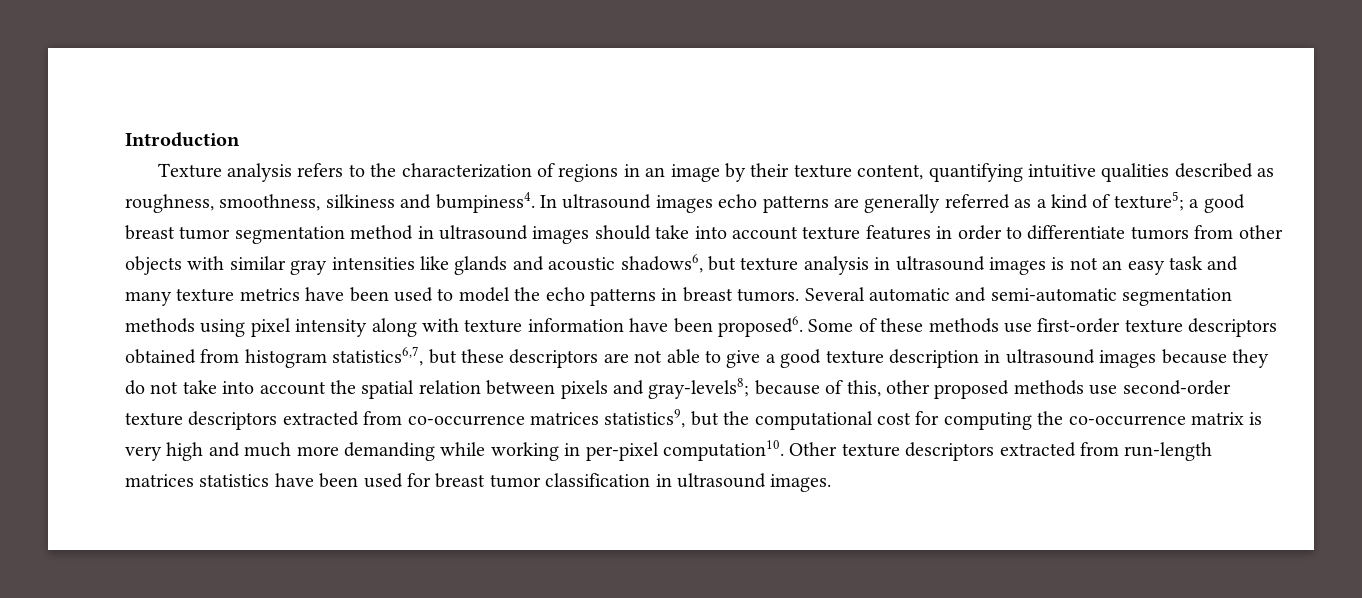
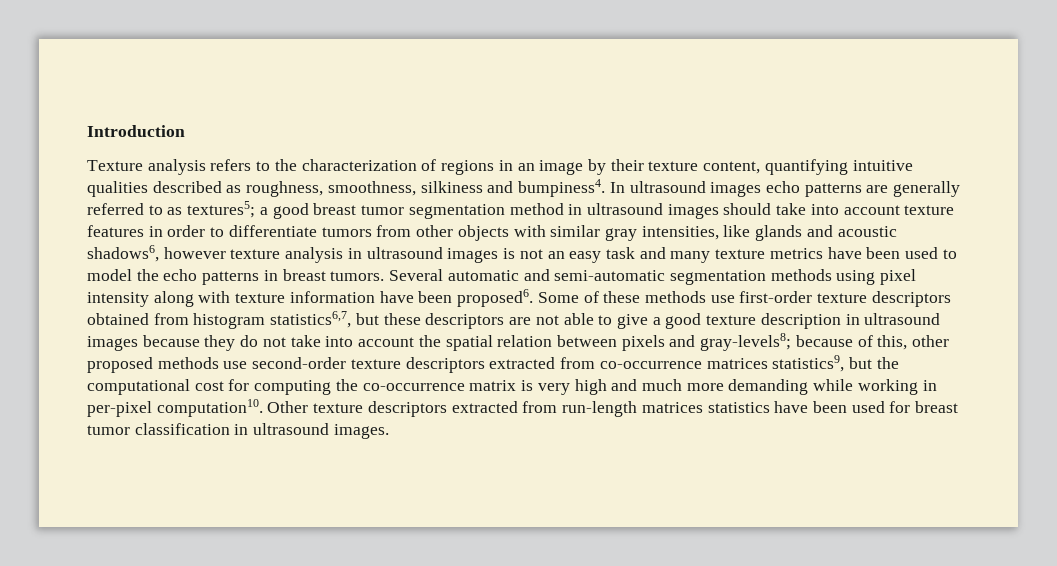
- In ultrasound images echo patterns are generally referred as a kind of texture5;
+ In ultrasound images echo patterns are generally referred to as textures5;
- a good breast tumor segmentation method in ultrasound images should take into account texture features in order to differentiate tumors from other objects with similar gray intensities like glands and acoustic shadows6, but texture analysis in ultrasound images is not an easy task and many texture metrics have been used to model the echo patterns in breast tumors.
+ a good breast tumor segmentation method in ultrasound images should take into account texture features in order to differentiate tumors from other objects with similar gray intensities, like glands and acoustic shadows6, however texture analysis in ultrasound images is not an easy task and many texture metrics have been used to model the echo patterns in breast tumors.

